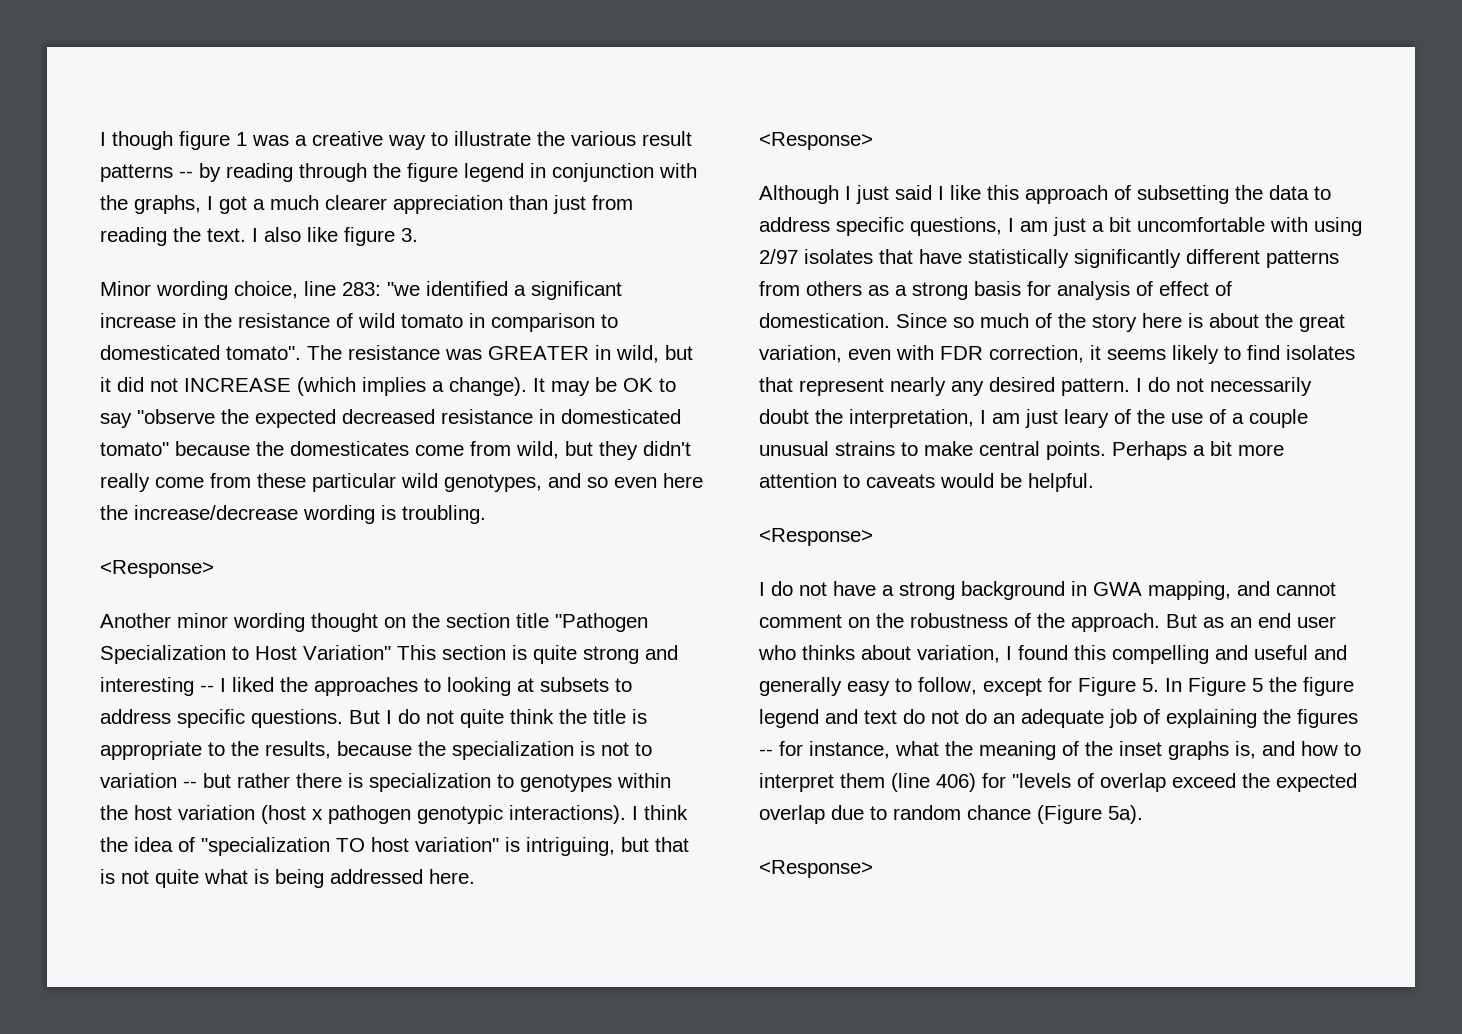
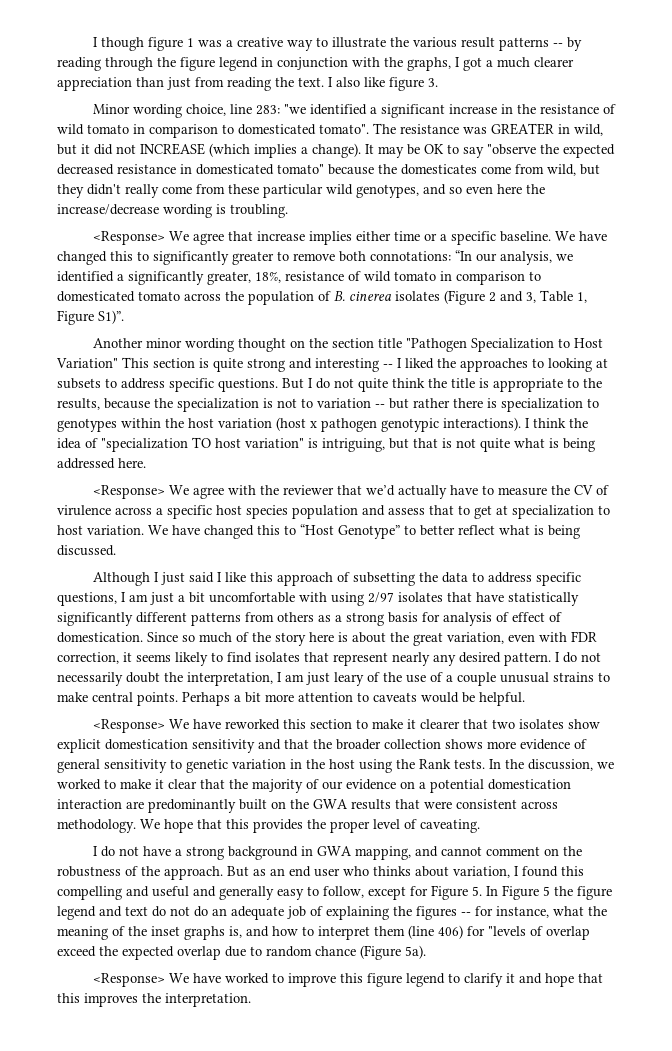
  It may be OK to say "observe the expected decreased resistance in domesticated tomato" because the domesticates come from wild, but they didn't really come from these particular wild genotypes, and so even here the increase/decrease wording is troubling.
- <Response>
+ <Response> We agree that increase implies either time or a specific baseline. We have changed this to significantly greater to remove both connotations: “In our analysis, we identified a significantly greater, 18%, resistance of wild tomato in comparison to domesticated tomato across the population of B. cinerea isolates (Figure 2 and 3, Table 1, Figure S1)”.
  I think the idea of "specialization TO host variation" is intriguing, but that is not quite what is being addressed here.
- <Response>
+ <Response> We agree with the reviewer that we’d actually have to measure the CV of virulence across a specific host species population and assess that to get at specialization to host variation. We have changed this to “Host Genotype” to better reflect what is being discussed.
  Perhaps a bit more attention to caveats would be helpful.
- <Response>
+ <Response> We have reworked this section to make it clearer that two isolates show explicit domestication sensitivity and that the broader collection shows more evidence of general sensitivity to genetic variation in the host using the Rank tests. In the discussion, we worked to make it clear that the majority of our evidence on a potential domestication interaction are predominantly built on the GWA results that were consistent across methodology. We hope that this provides the proper level of caveating.
  But as an end user who thinks about variation, I found this compelling and useful and generally easy to follow, except for Figure 5. In Figure 5 the figure legend and text do not do an adequate job of explaining the figures -- for instance, what the meaning of the inset graphs is, and how to interpret them (line 406) for "levels of overlap exceed the expected overlap due to random chance (Figure 5a).
- <Response>
+ <Response> We have worked to improve this figure legend to clarify it and hope that this improves the interpretation.

